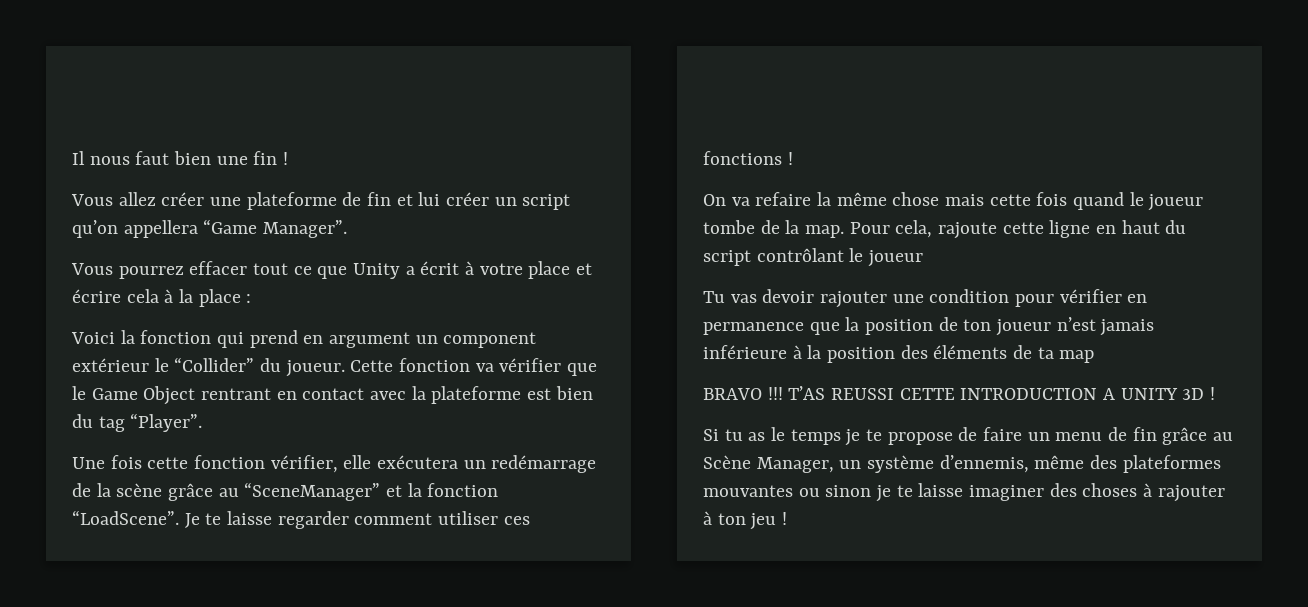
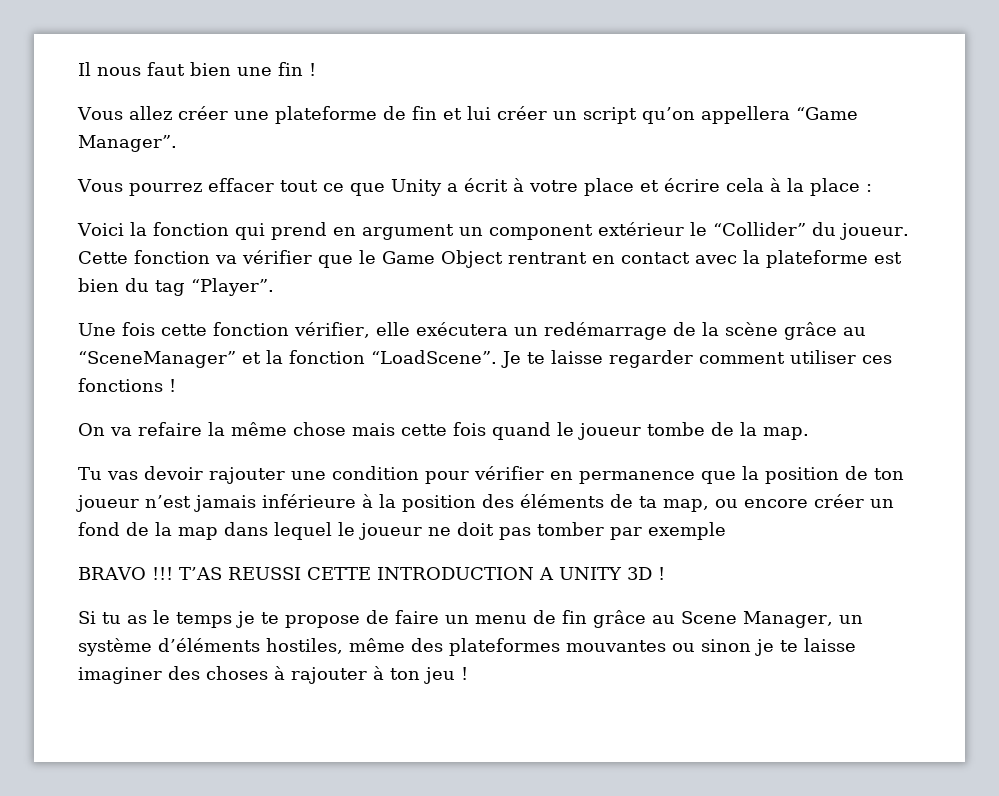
- Pour cela, rajoute cette ligne en haut du script contrôlant le joueur
- Tu vas devoir rajouter une condition pour vérifier en permanence que la position de ton joueur n’est jamais inférieure à la position des éléments de ta map
+ Tu vas devoir rajouter une condition pour vérifier en permanence que la position de ton joueur n’est jamais inférieure à la position des éléments de ta map, ou encore créer un fond de la map dans lequel le joueur ne doit pas tomber par exemple
- Si tu as le temps je te propose de faire un menu de fin grâce au Scène Manager, un système d’ennemis, même des plateformes mouvantes ou sinon je te laisse imaginer des choses à rajouter à ton jeu !
+ Si tu as le temps je te propose de faire un menu de fin grâce au Scene Manager, un système d’éléments hostiles, même des plateformes mouvantes ou sinon je te laisse imaginer des choses à rajouter à ton jeu !

